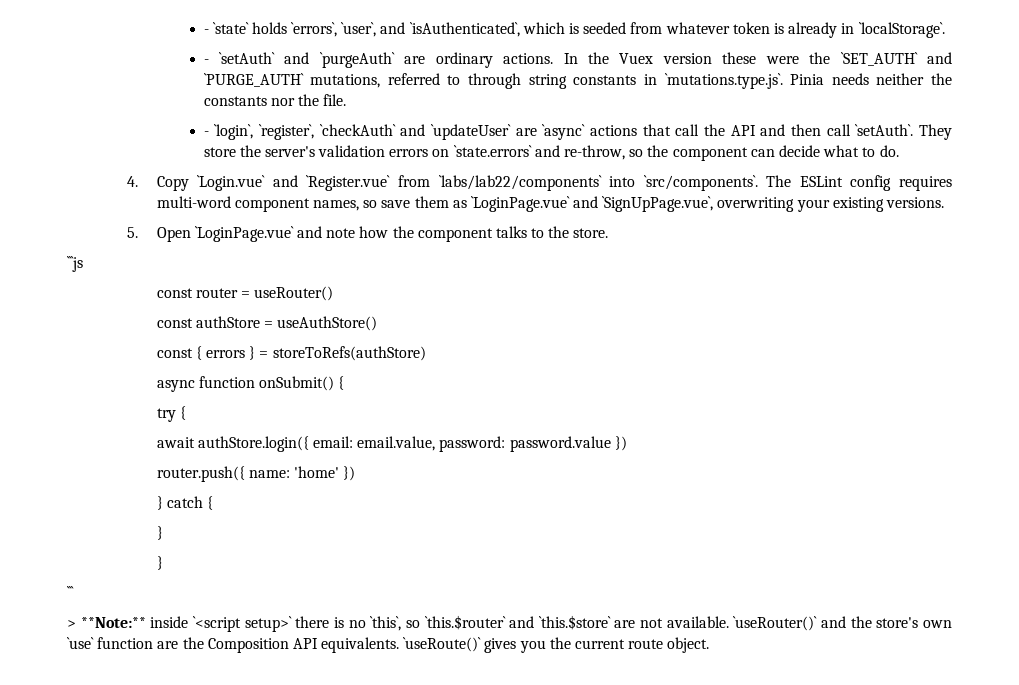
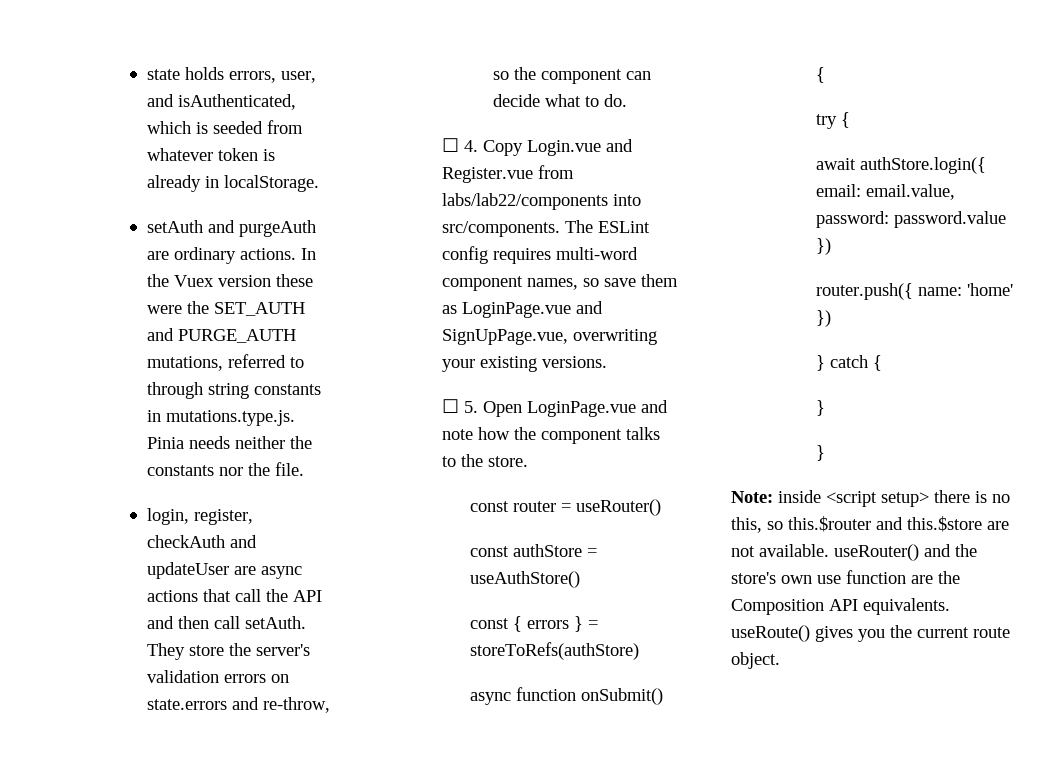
- - `state` holds `errors`, `user`, and `isAuthenticated`, which is seeded from whatever token is already in `localStorage`.
- - `setAuth` and `purgeAuth` are ordinary actions.
+ state holds errors, user, and isAuthenticated, which is seeded from whatever token is already in localStorage.
+ setAuth and purgeAuth are ordinary actions.
- In the Vuex version these were the `SET_AUTH` and `PURGE_AUTH` mutations, referred to through string constants in `mutations.type.js`. Pinia needs neither the constants nor the file.
+ In the Vuex version these were the SET_AUTH and PURGE_AUTH mutations, referred to through string constants in mutations.type.js. Pinia needs neither the constants nor the file.
- - `login`, `register`, `checkAuth` and `updateUser` are `async` actions that call the API and then call `setAuth`.
+ login, register, checkAuth and updateUser are async actions that call the API and then call setAuth.
- They store the server's validation errors on `state.errors` and re-throw, so the component can decide what to do.
+ They store the server's validation errors on state.errors and re-throw, so the component can decide what to do.
- 4. Copy `Login.vue` and `Register.vue` from `labs/lab22/components` into `src/components`.
+ ☐ 4. Copy Login.vue and Register.vue from labs/lab22/components into src/components.
- The ESLint config requires multi-word component names, so save them as `LoginPage.vue` and `SignUpPage.vue`, overwriting your existing versions.
+ The ESLint config requires multi-word component names, so save them as LoginPage.vue and SignUpPage.vue, overwriting your existing versions.
- 5. Open `LoginPage.vue` and note how the component talks to the store.
+ ☐ 5. Open LoginPage.vue and note how the component talks to the store.
- ```js
- ```
- > **Note:** inside `<script setup>` there is no `this`, so `this.$router` and `this.$store` are not available. `useRouter()` and the store's own `use` function are the Composition API equivalents. `useRoute()` gives you the current route object.
+ Note: inside <script setup> there is no this, so this.$router and this.$store are not available. useRouter() and the store's own use function are the Composition API equivalents. useRoute() gives you the current route object.

